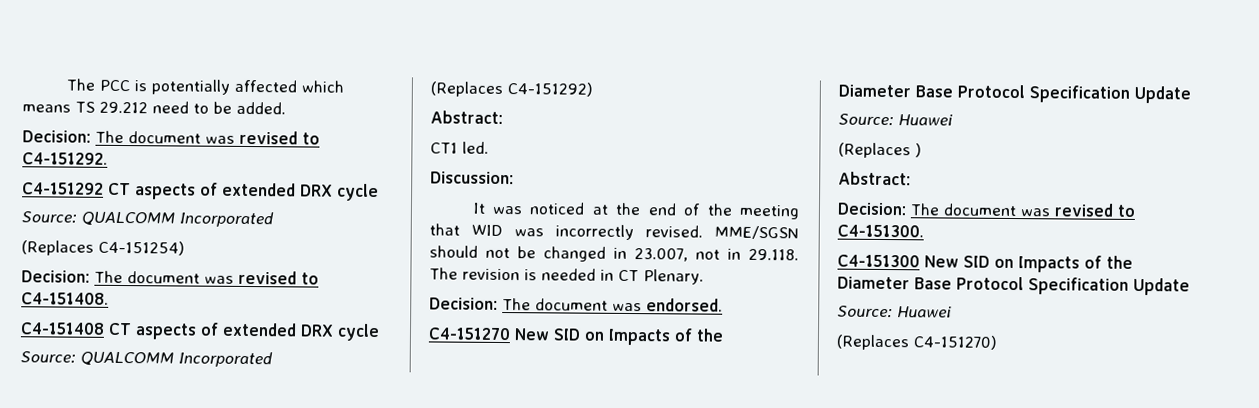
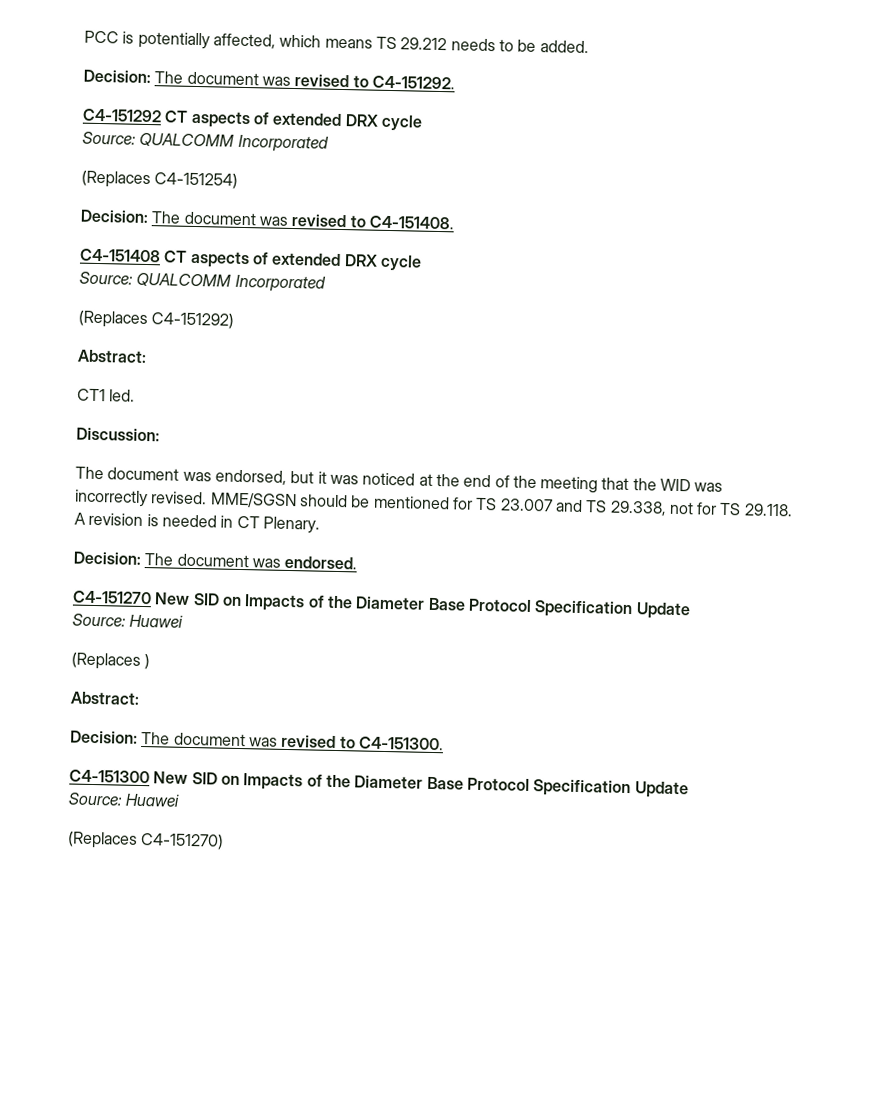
- The PCC is potentially affected which means TS 29.212 need to be added.
+ PCC is potentially affected, which means TS 29.212 needs to be added.
- It was noticed at the end of the meeting that WID was incorrectly revised.
+ The document was endorsed, but it was noticed at the end of the meeting that the WID was incorrectly revised.
- MME/SGSN should not be changed in 23.007, not in 29.118. The revision is needed in CT Plenary.
+ MME/SGSN should be mentioned for TS 23.007 and TS 29.338, not for TS 29.118. A revision is needed in CT Plenary.

